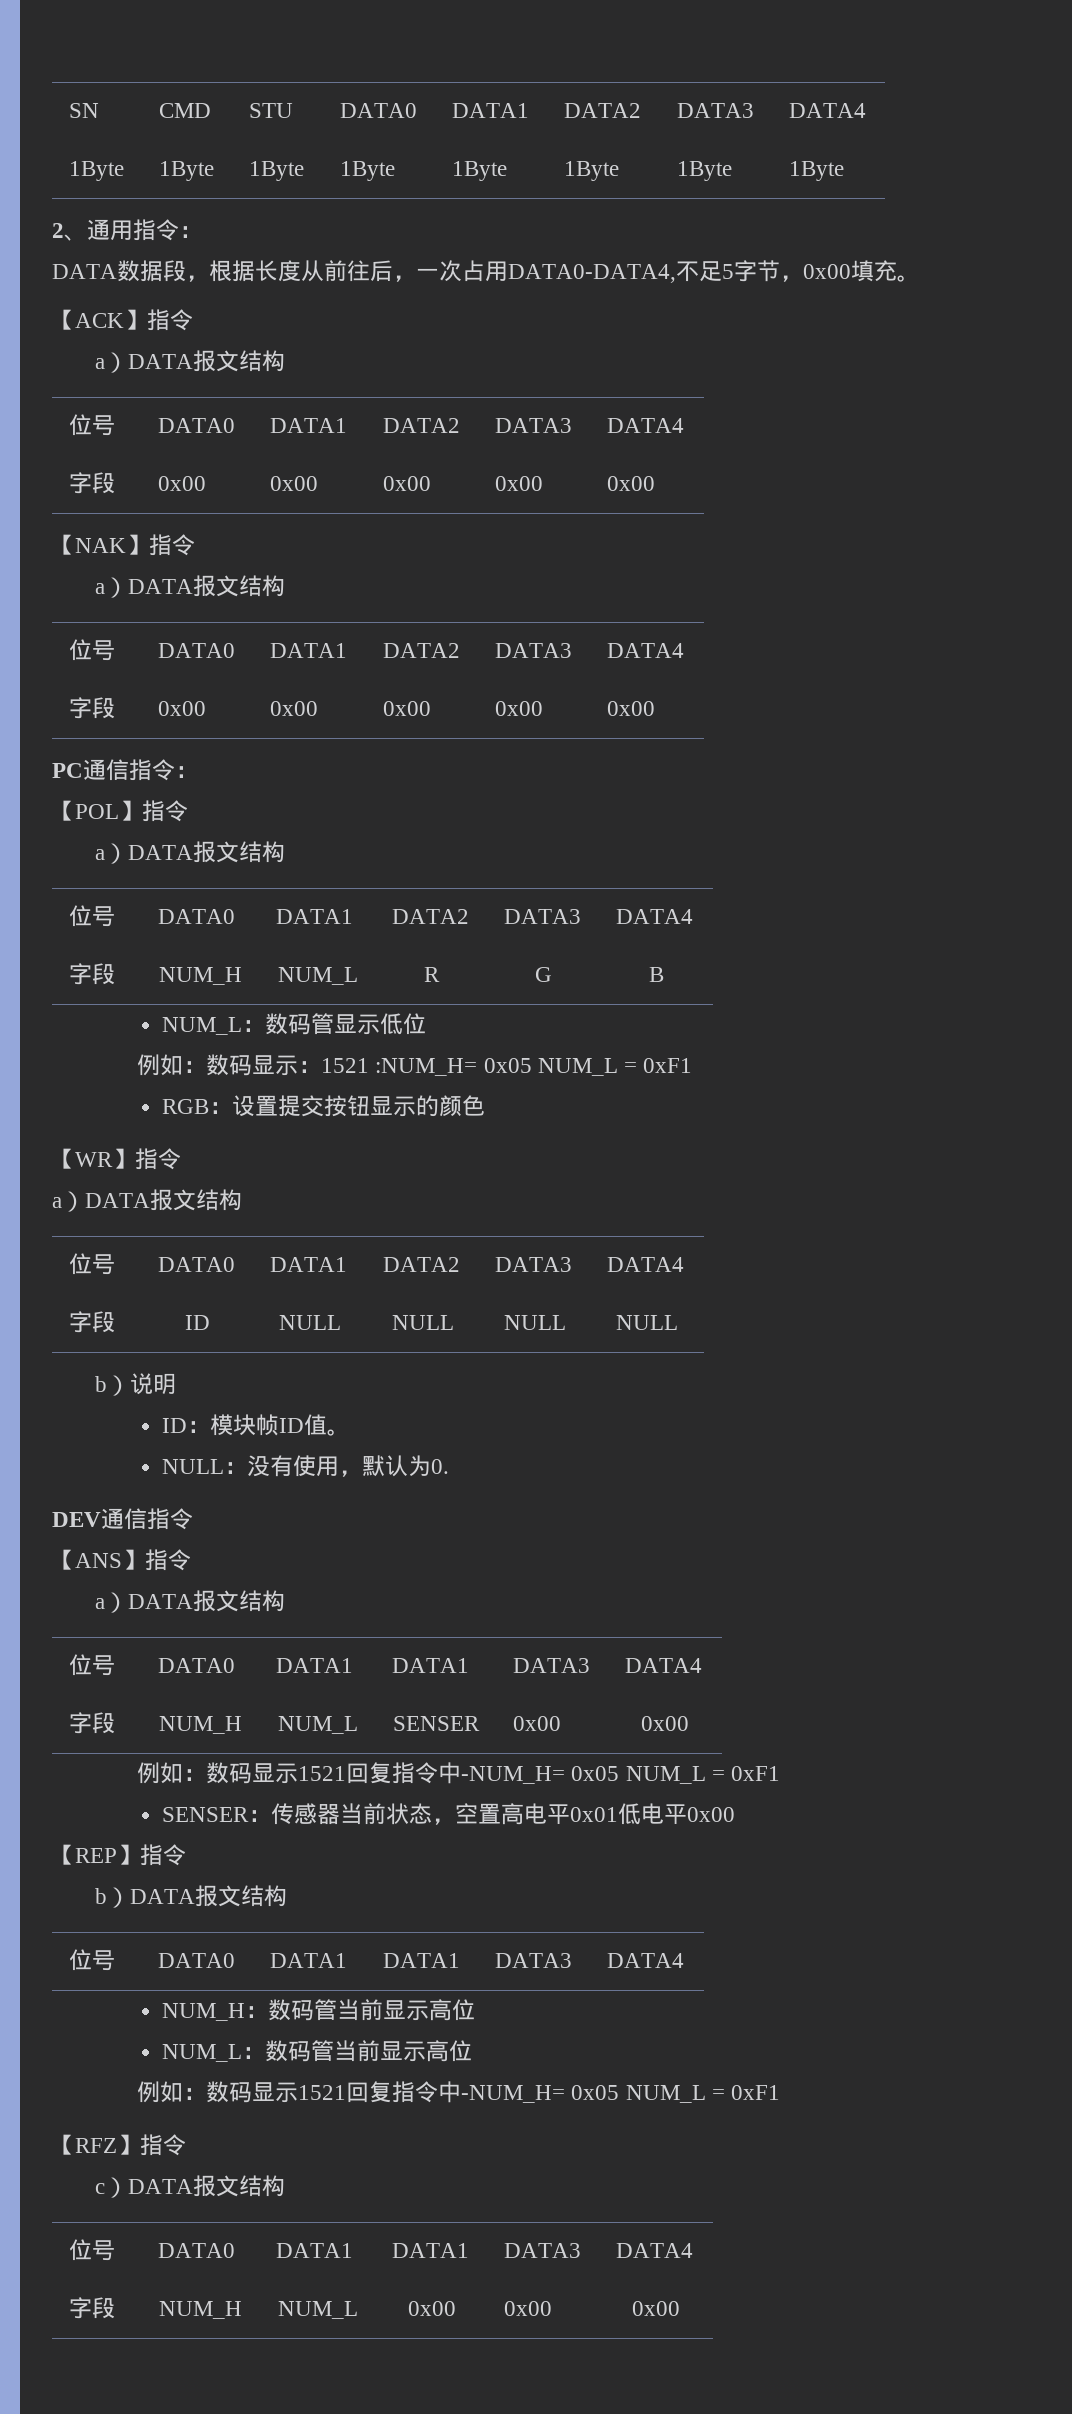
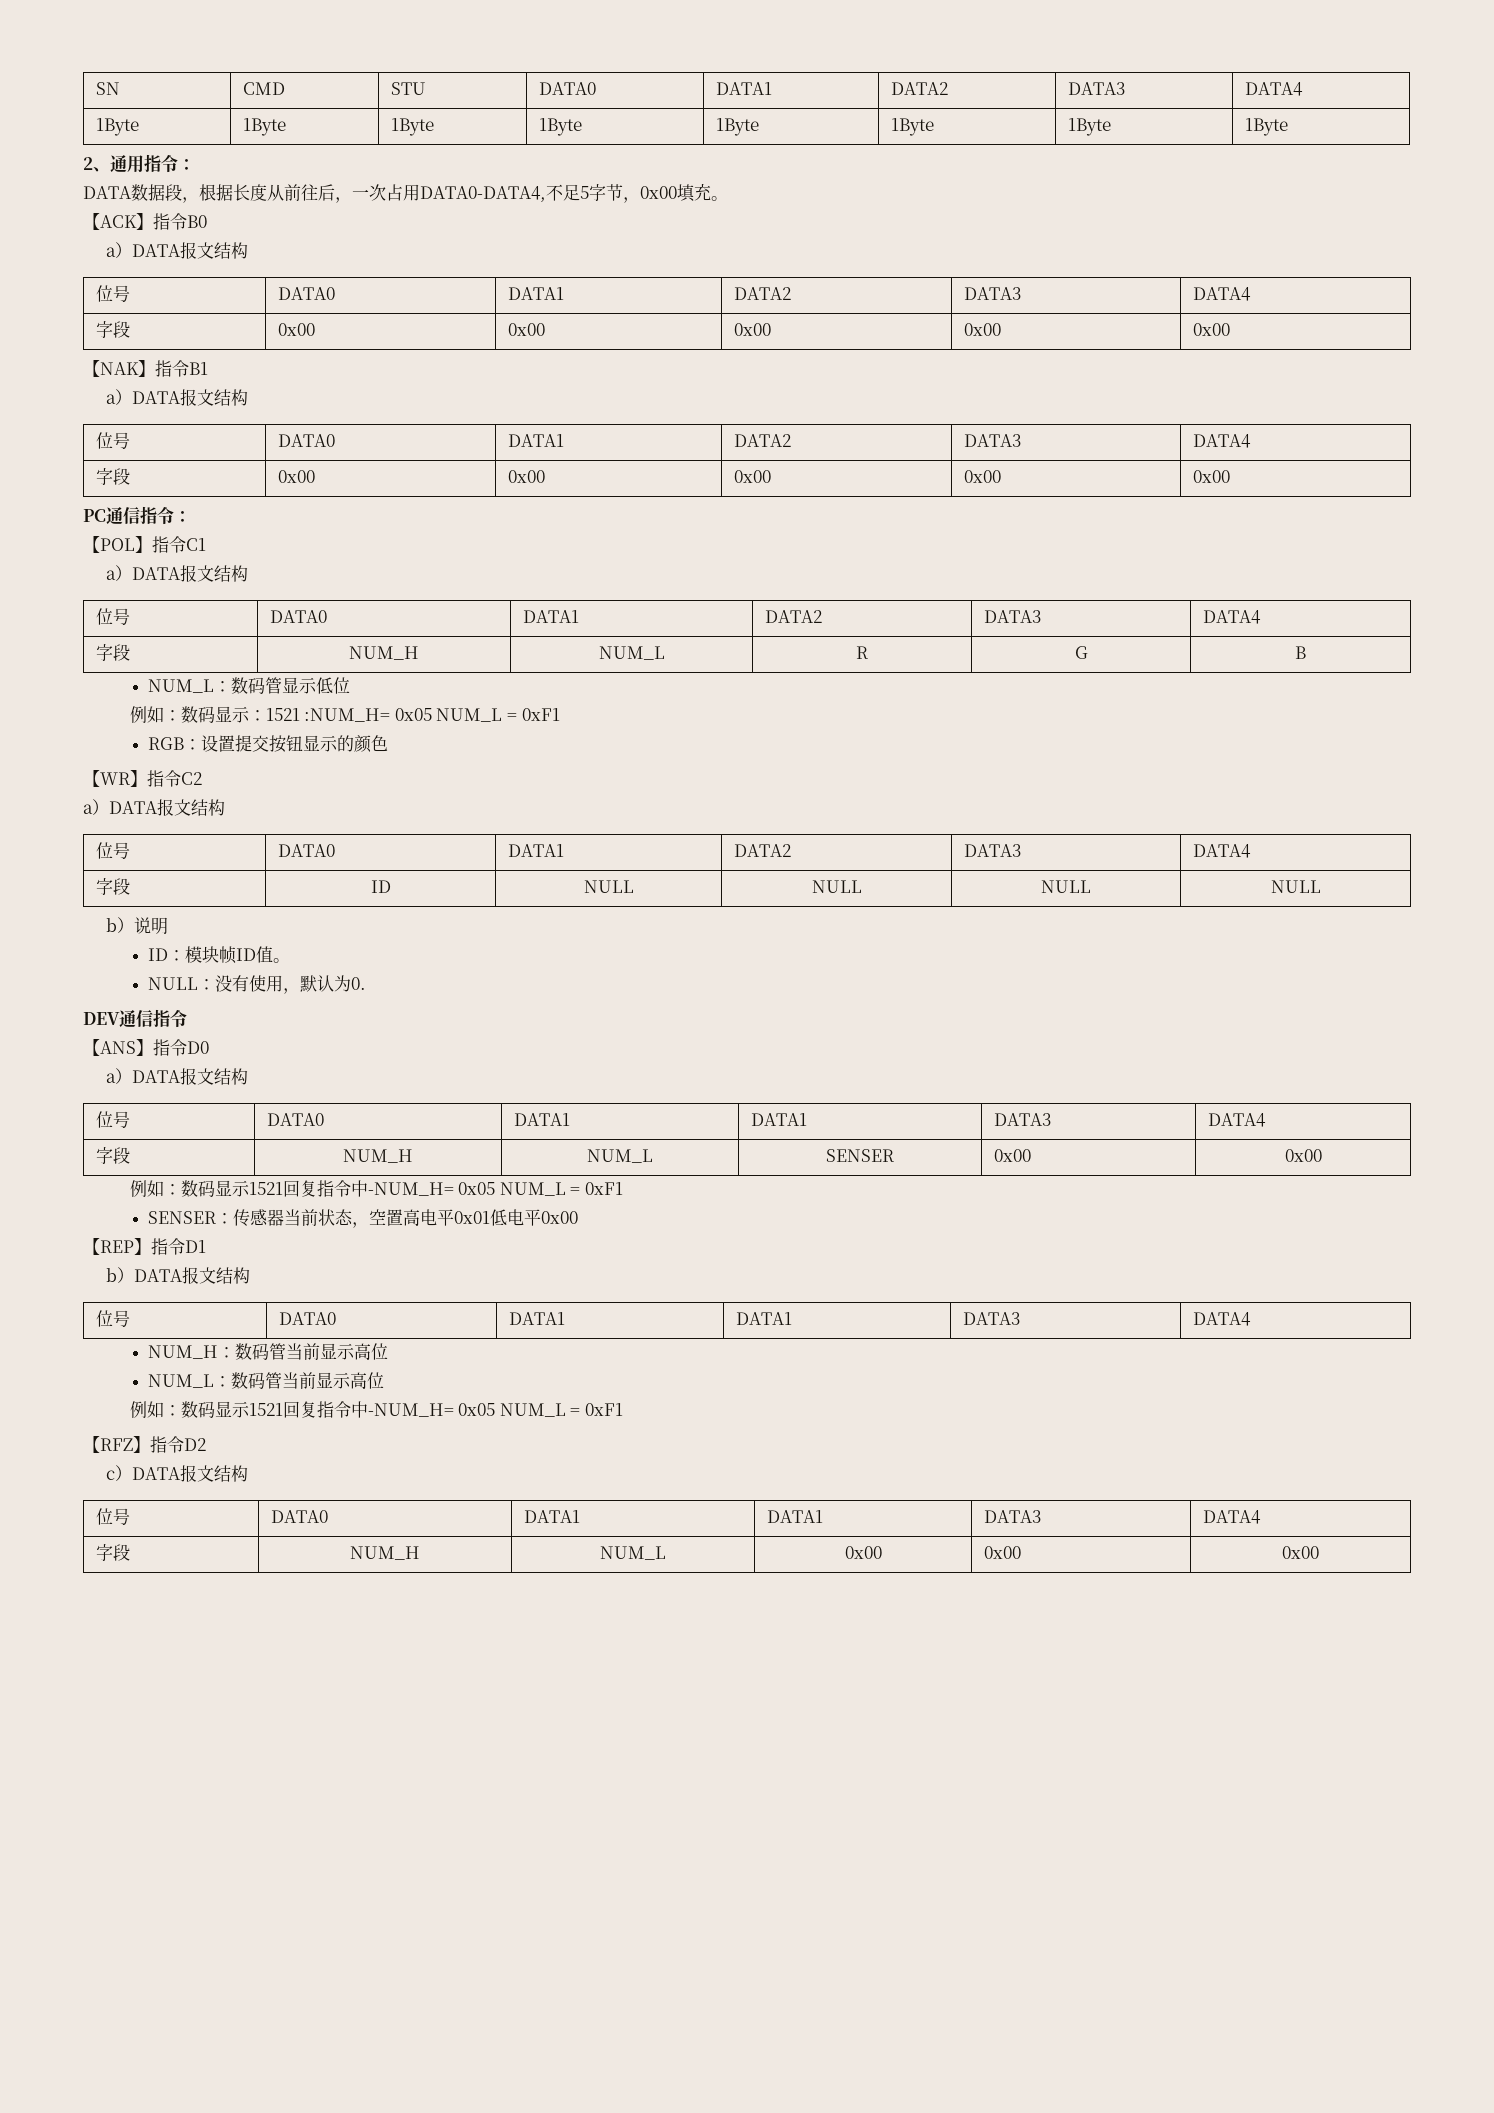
- 【ACK】指令
+ 【ACK】指令B0
- 【NAK】指令
+ 【NAK】指令B1
- 【POL】指令
+ 【POL】指令C1
- 【WR】指令
+ 【WR】指令C2
- 【ANS】指令
+ 【ANS】指令D0
- 【REP】指令
+ 【REP】指令D1
- 【RFZ】指令
+ 【RFZ】指令D2

